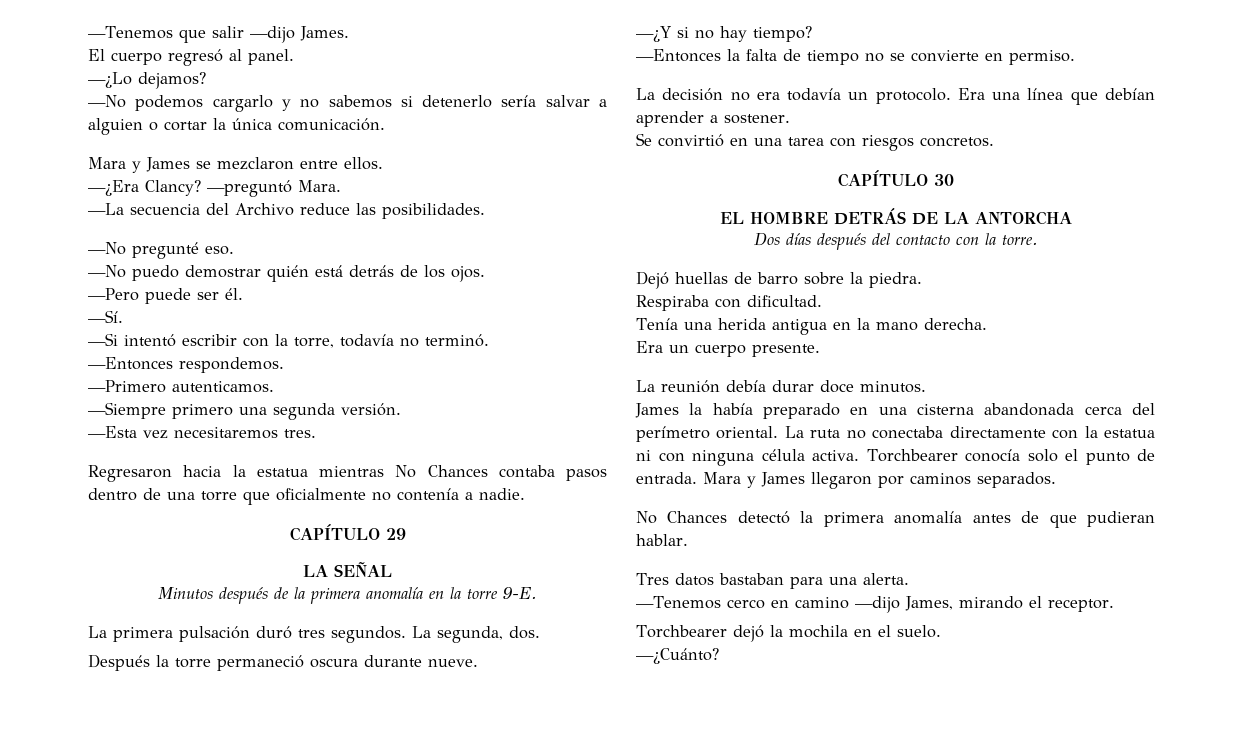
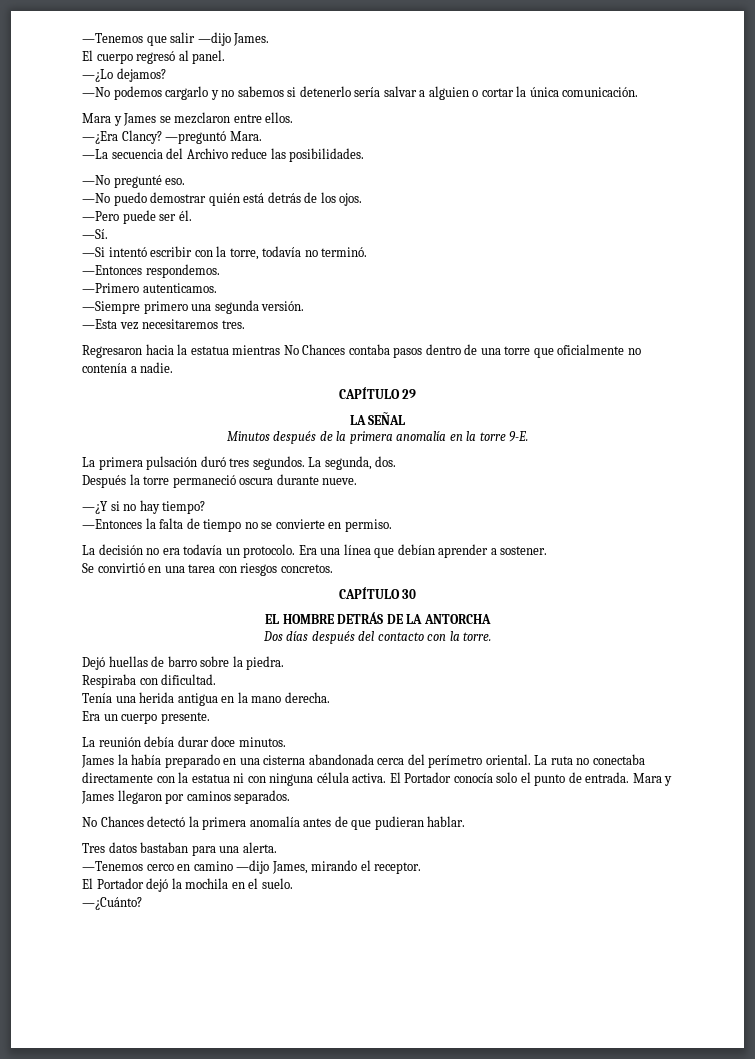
- Torchbearer conocía solo el punto de entrada.
+ El Portador conocía solo el punto de entrada.
- Torchbearer dejó la mochila en el suelo.
+ El Portador dejó la mochila en el suelo.

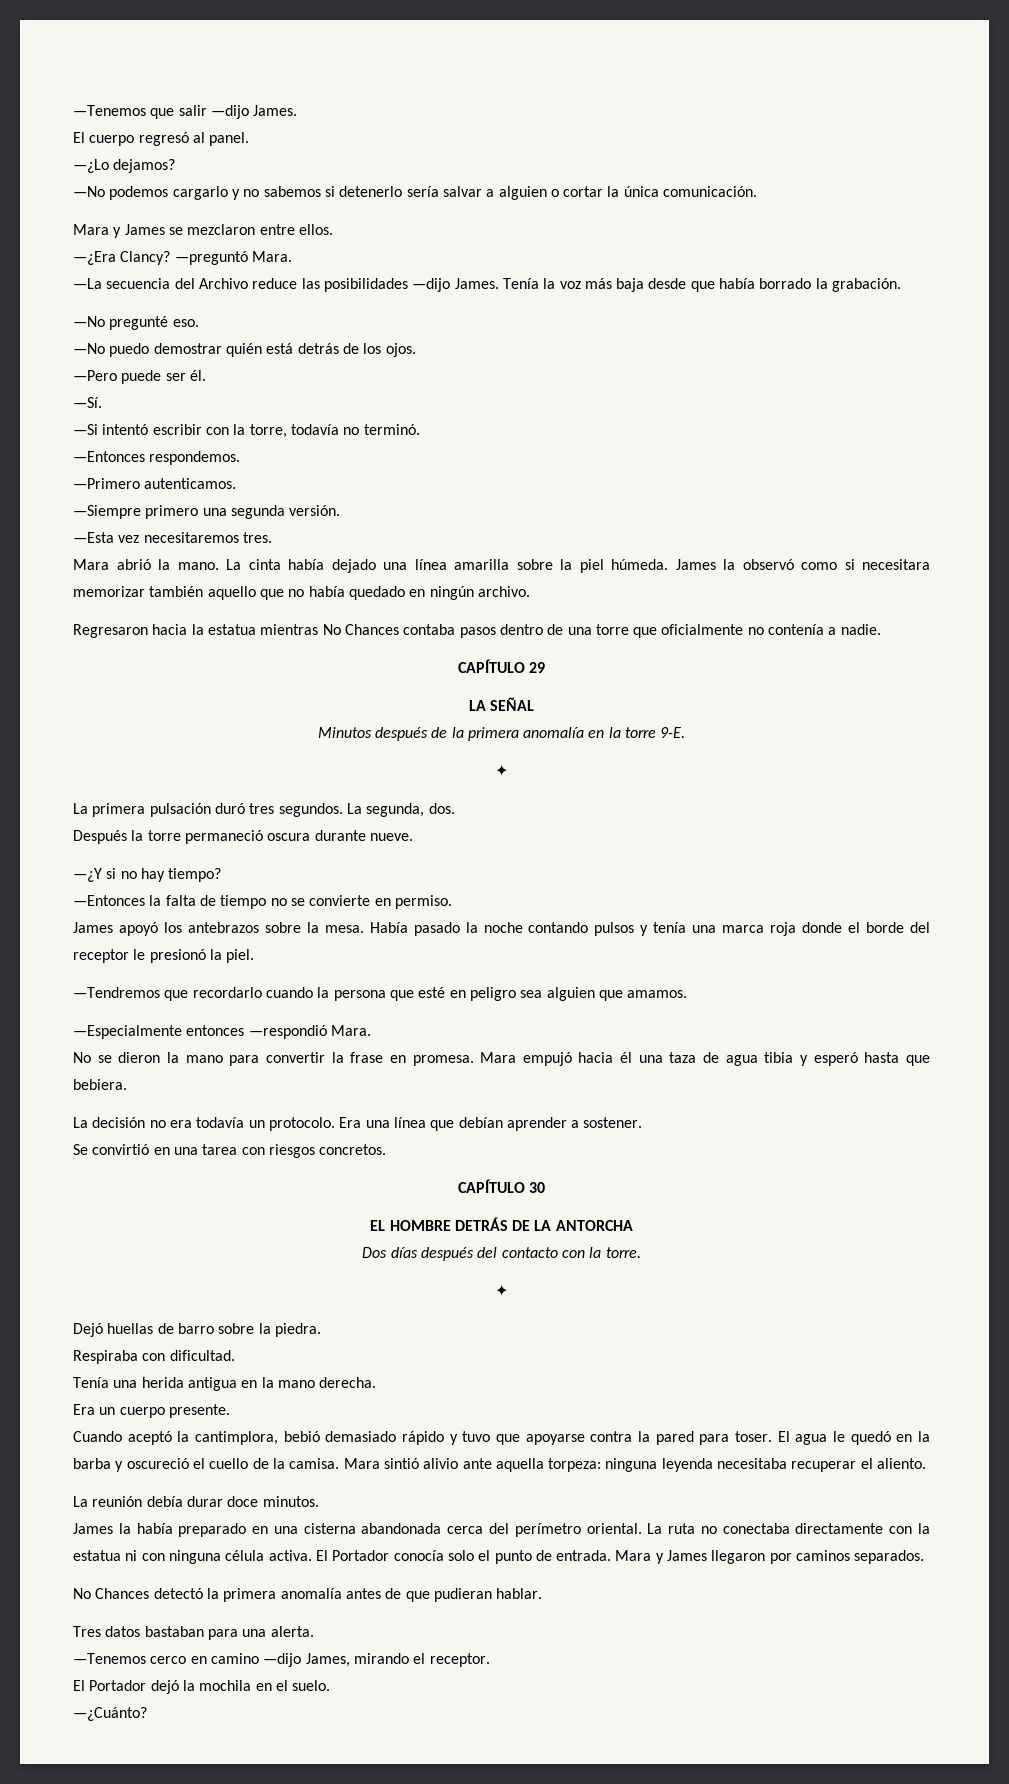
- —La secuencia del Archivo reduce las posibilidades.
+ —La secuencia del Archivo reduce las posibilidades —dijo James. Tenía la voz más baja desde que había borrado la grabación.
+ Mara abrió la mano. La cinta había dejado una línea amarilla sobre la piel húmeda. James la observó como si necesitara memorizar también aquello que no había quedado en ningún archivo.
  Minutos después de la primera anomalía en la torre 9-E.
+ ✦
+ James apoyó los antebrazos sobre la mesa. Había pasado la noche contando pulsos y tenía una marca roja donde el borde del receptor le presionó la piel.
+ —Tendremos que recordarlo cuando la persona que esté en peligro sea alguien que amamos.
+ —Especialmente entonces —respondió Mara.
+ No se dieron la mano para convertir la frase en promesa. Mara empujó hacia él una taza de agua tibia y esperó hasta que bebiera.
  Dos días después del contacto con la torre.
+ ✦
+ Cuando aceptó la cantimplora, bebió demasiado rápido y tuvo que apoyarse contra la pared para toser. El agua le quedó en la barba y oscureció el cuello de la camisa. Mara sintió alivio ante aquella torpeza: ninguna leyenda necesitaba recuperar el aliento.

